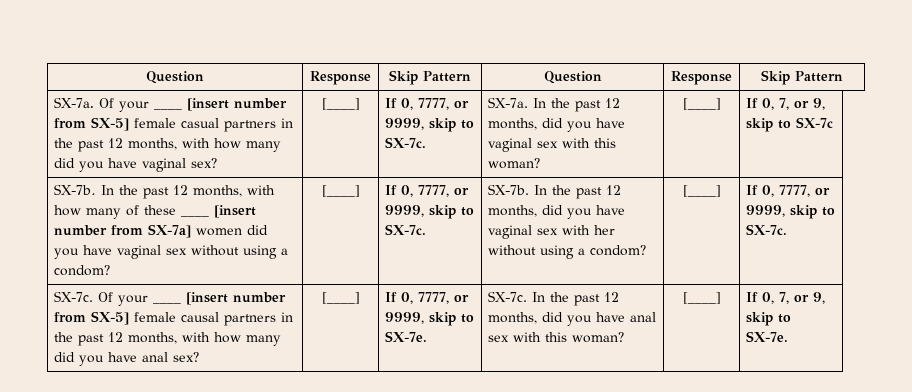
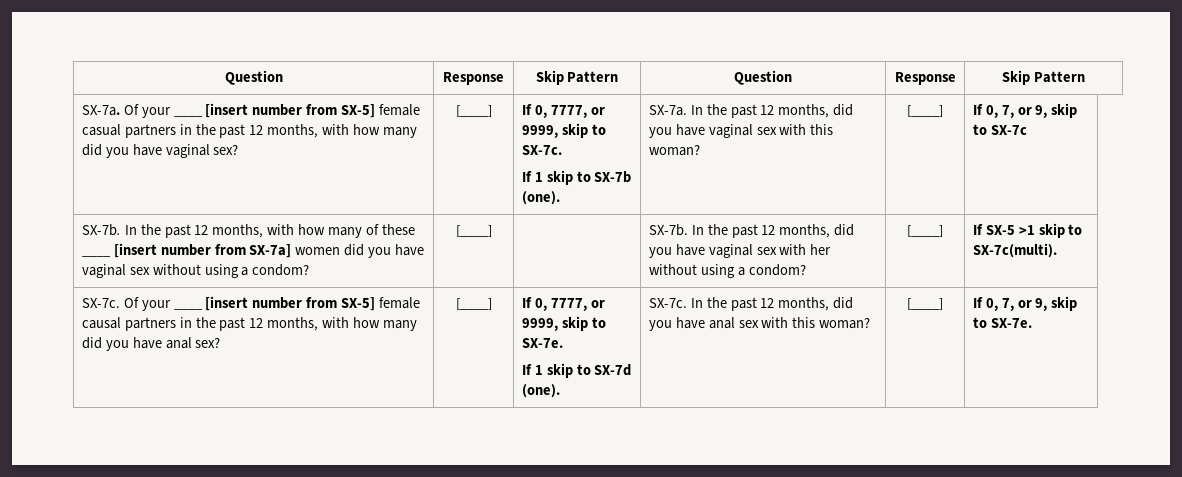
+ If 1 skip to SX-7b (one).
- In the past 12 months, with how many of these ____ [insert number from SX-7a] women did you have vaginal sex without using a condom? | [____] | If 0, 7777, or 9999, skip to SX-7c.
+ In the past 12 months, with how many of these ____ [insert number from SX-7a] women did you have vaginal sex without using a condom? | [____]
- In the past 12 months, did you have vaginal sex with her without using a condom? | [____] | If 0, 7777, or 9999, skip to SX-7c.
+ In the past 12 months, did you have vaginal sex with her without using a condom? | [____] | If SX-5 >1 skip to SX-7c(multi).
+ If 1 skip to SX-7d (one).

